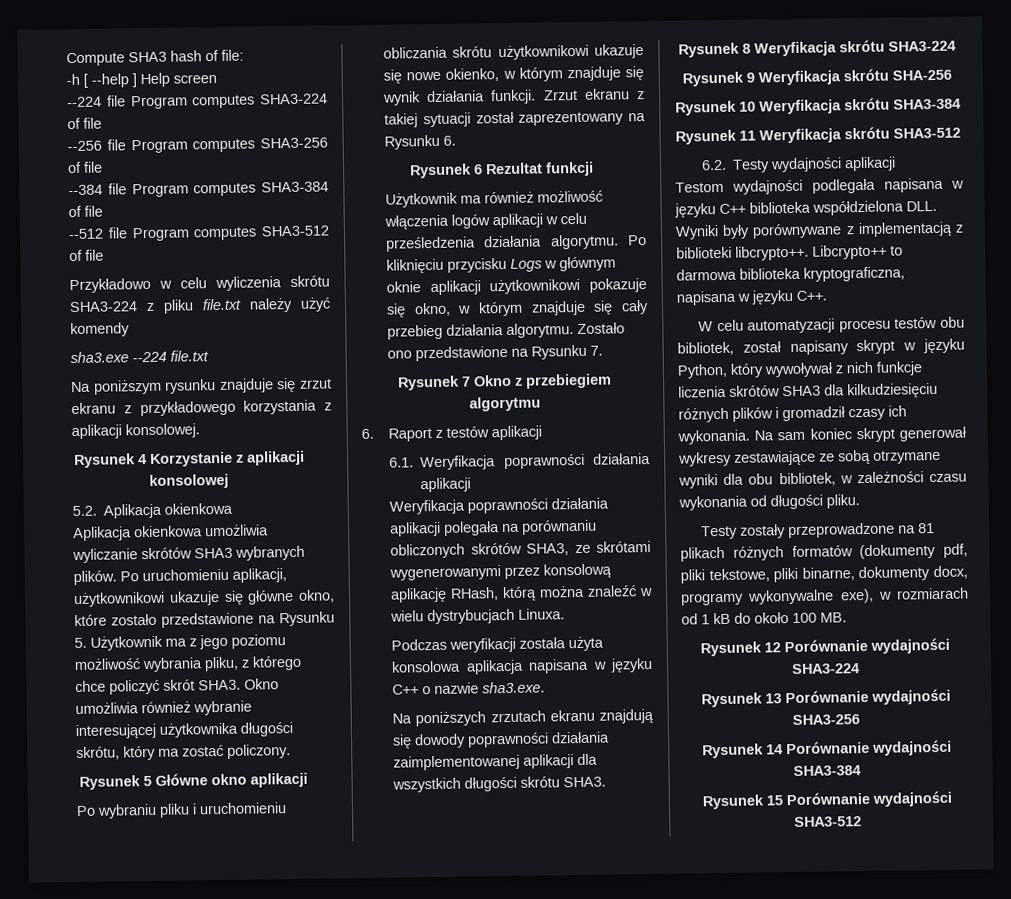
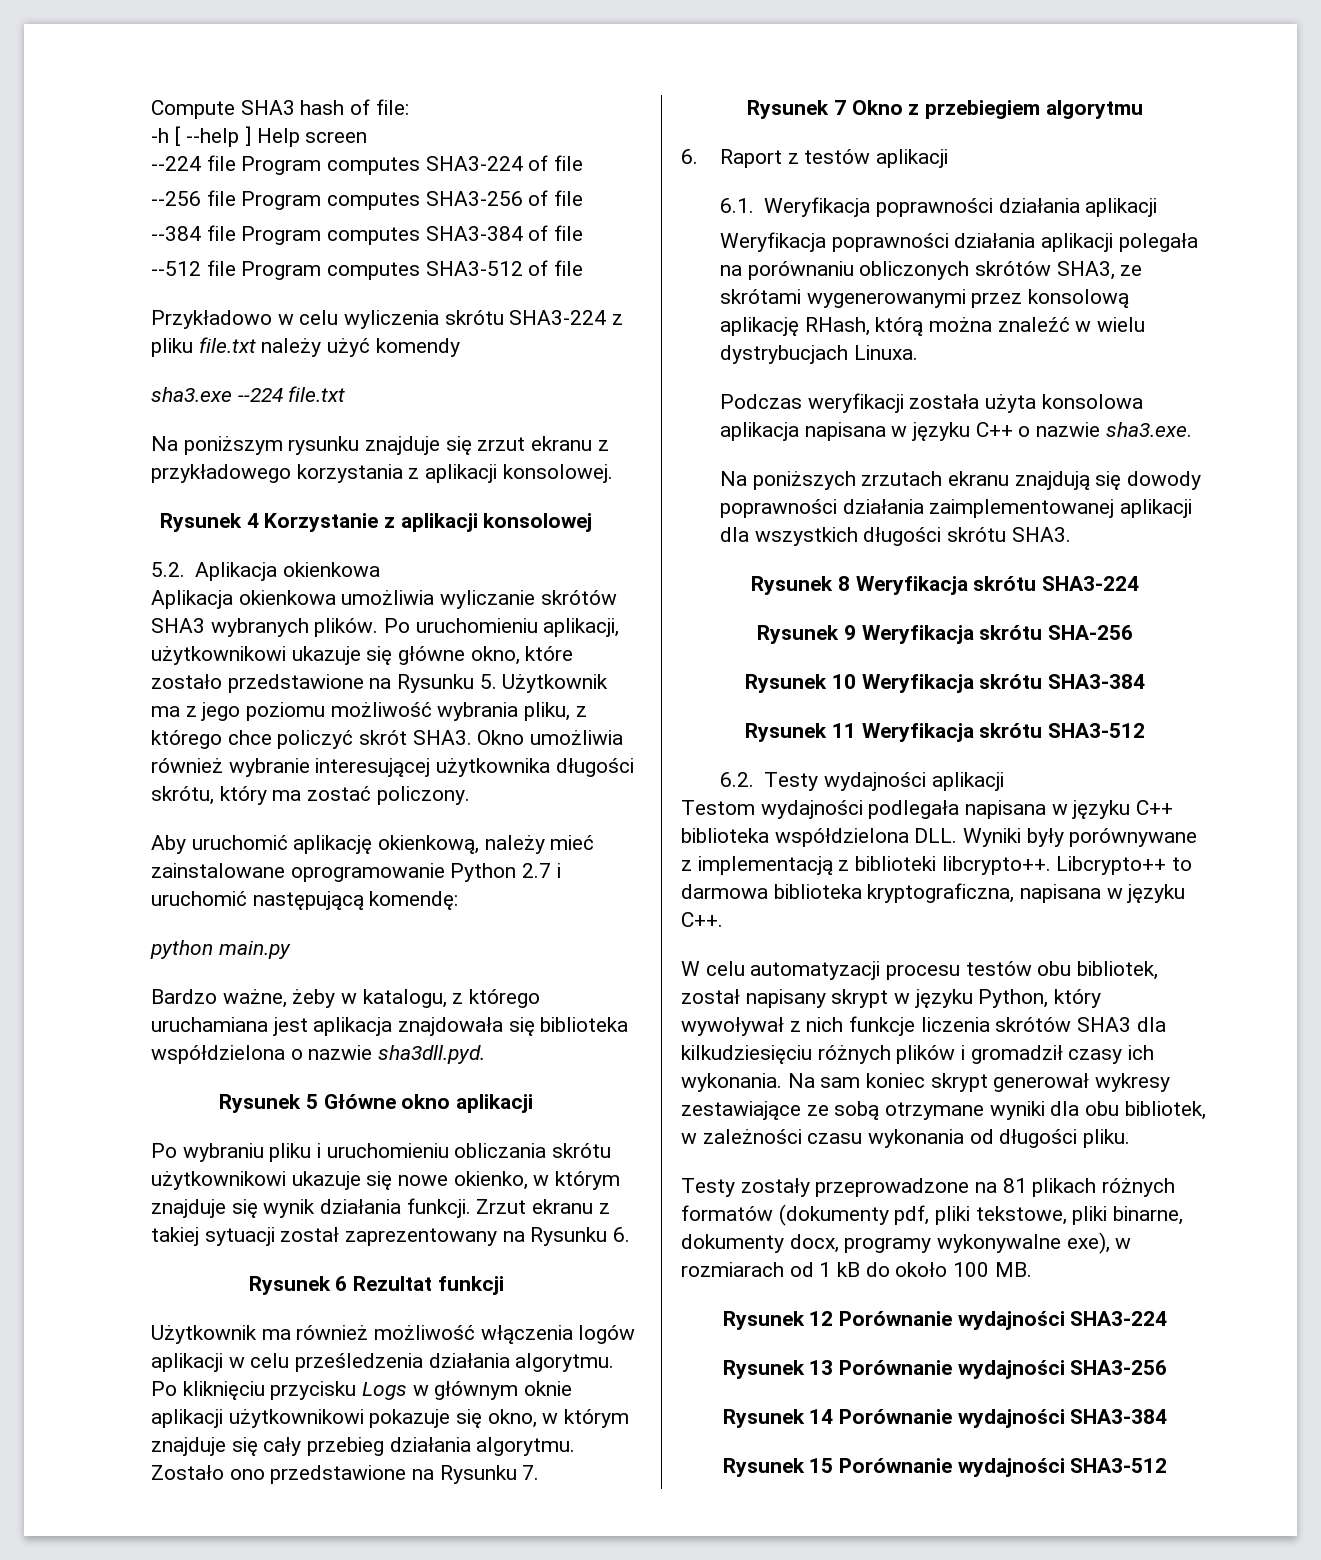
+ Aby uruchomić aplikację okienkową, należy mieć zainstalowane oprogramowanie Python 2.7 i uruchomić następującą komendę:
+ python main.py
+ Bardzo ważne, żeby w katalogu, z którego uruchamiana jest aplikacja znajdowała się biblioteka współdzielona o nazwie sha3dll.pyd.

